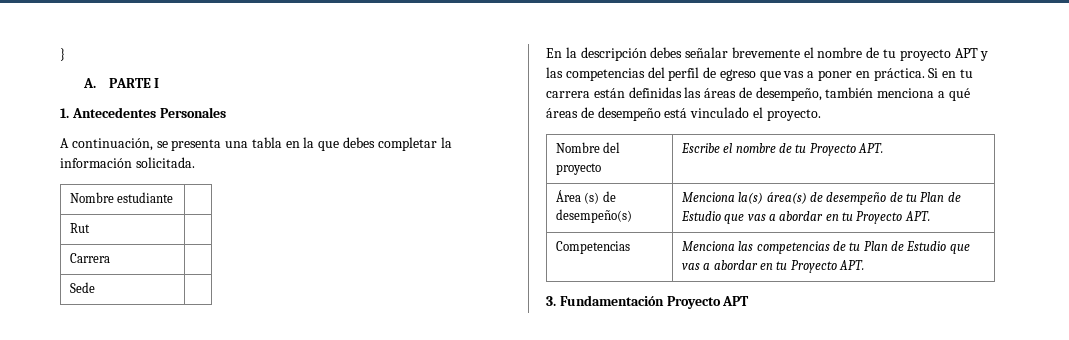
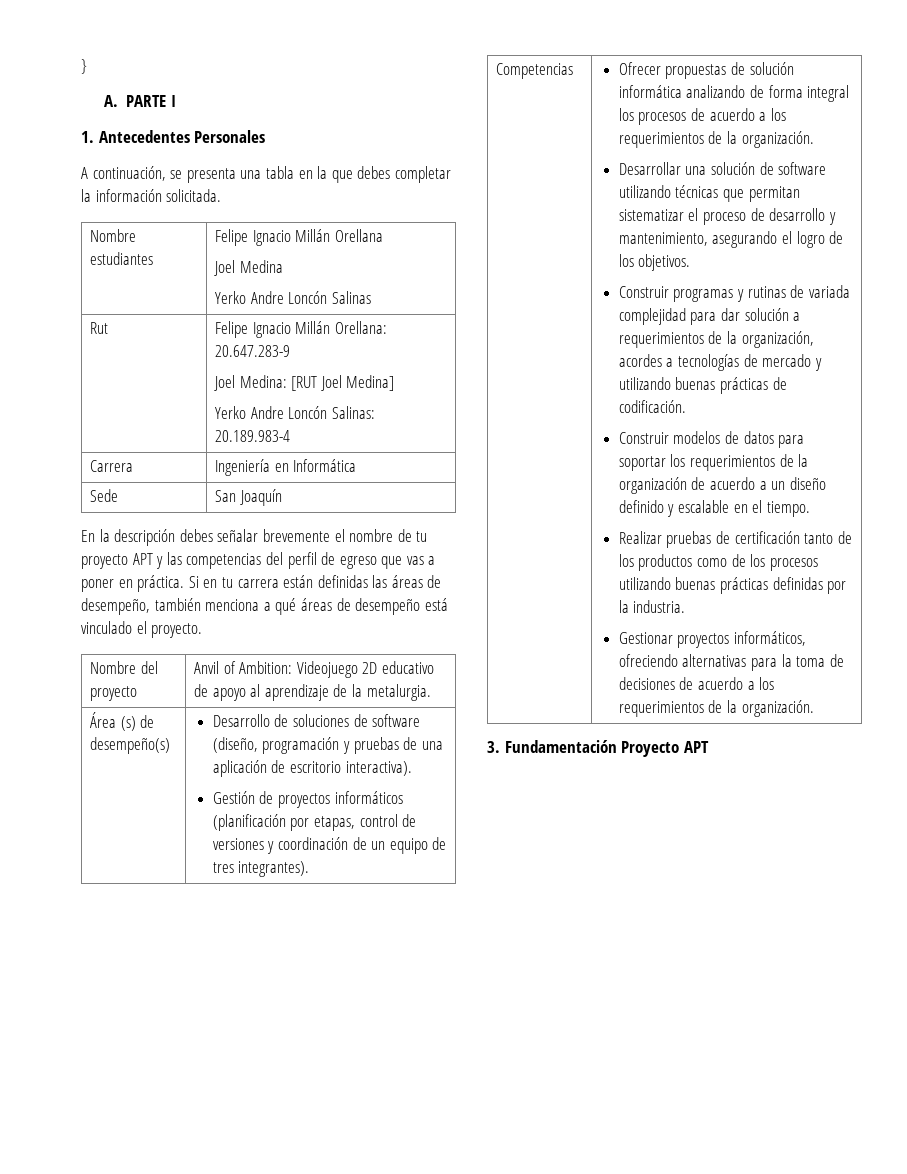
- Nombre estudiante |
- Rut |
- Carrera |
+ Nombre estudiantes | Felipe Ignacio Millán Orellana
+ Joel Medina
+ Yerko Andre Loncón Salinas
+ Rut | Felipe Ignacio Millán Orellana: 20.647.283-9
+ Joel Medina: [RUT Joel Medina]
+ Yerko Andre Loncón Salinas: 20.189.983-4
+ Carrera | Ingeniería en Informática
- Sede |
+ Sede | San Joaquín
- Nombre del proyecto | Escribe el nombre de tu Proyecto APT.
- Área (s) de desempeño(s) | Menciona la(s) área(s) de desempeño de tu Plan de Estudio que vas a abordar en tu Proyecto APT.
- Competencias | Menciona las competencias de tu Plan de Estudio que vas a abordar en tu Proyecto APT.
+ Nombre del proyecto | Anvil of Ambition: Videojuego 2D educativo de apoyo al aprendizaje de la metalurgia.
+ Área (s) de desempeño(s) | Desarrollo de soluciones de software (diseño, programación y pruebas de una aplicación de escritorio interactiva).
+ Gestión de proyectos informáticos (planificación por etapas, control de versiones y coordinación de un equipo de tres integrantes).
+ Competencias | Ofrecer propuestas de solución informática analizando de forma integral los procesos de acuerdo a los requerimientos de la organización.
+ Desarrollar una solución de software utilizando técnicas que permitan sistematizar el proceso de desarrollo y mantenimiento, asegurando el logro de los objetivos.
+ Construir programas y rutinas de variada complejidad para dar solución a requerimientos de la organización, acordes a tecnologías de mercado y utilizando buenas prácticas de codificación.
+ Construir modelos de datos para soportar los requerimientos de la organización de acuerdo a un diseño definido y escalable en el tiempo.
+ Realizar pruebas de certificación tanto de los productos como de los procesos utilizando buenas prácticas definidas por la industria.
+ Gestionar proyectos informáticos, ofreciendo alternativas para la toma de decisiones de acuerdo a los requerimientos de la organización.

